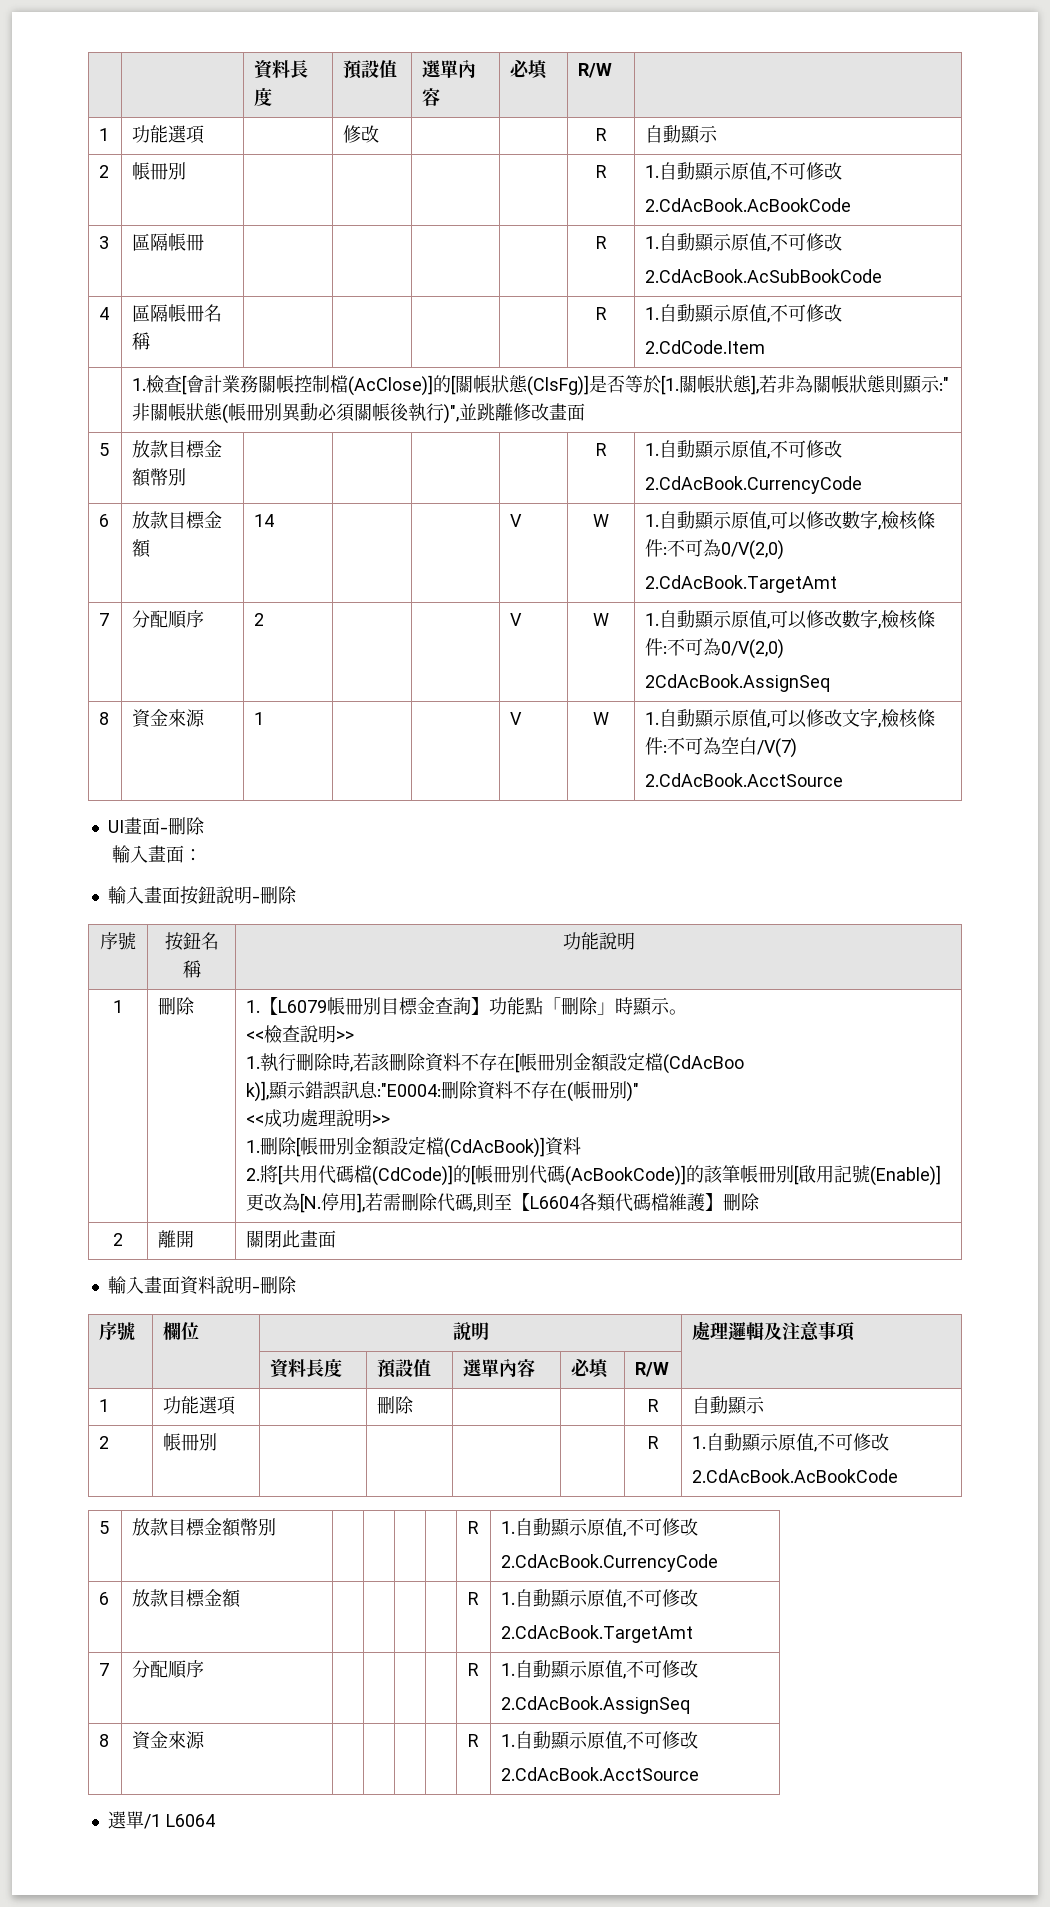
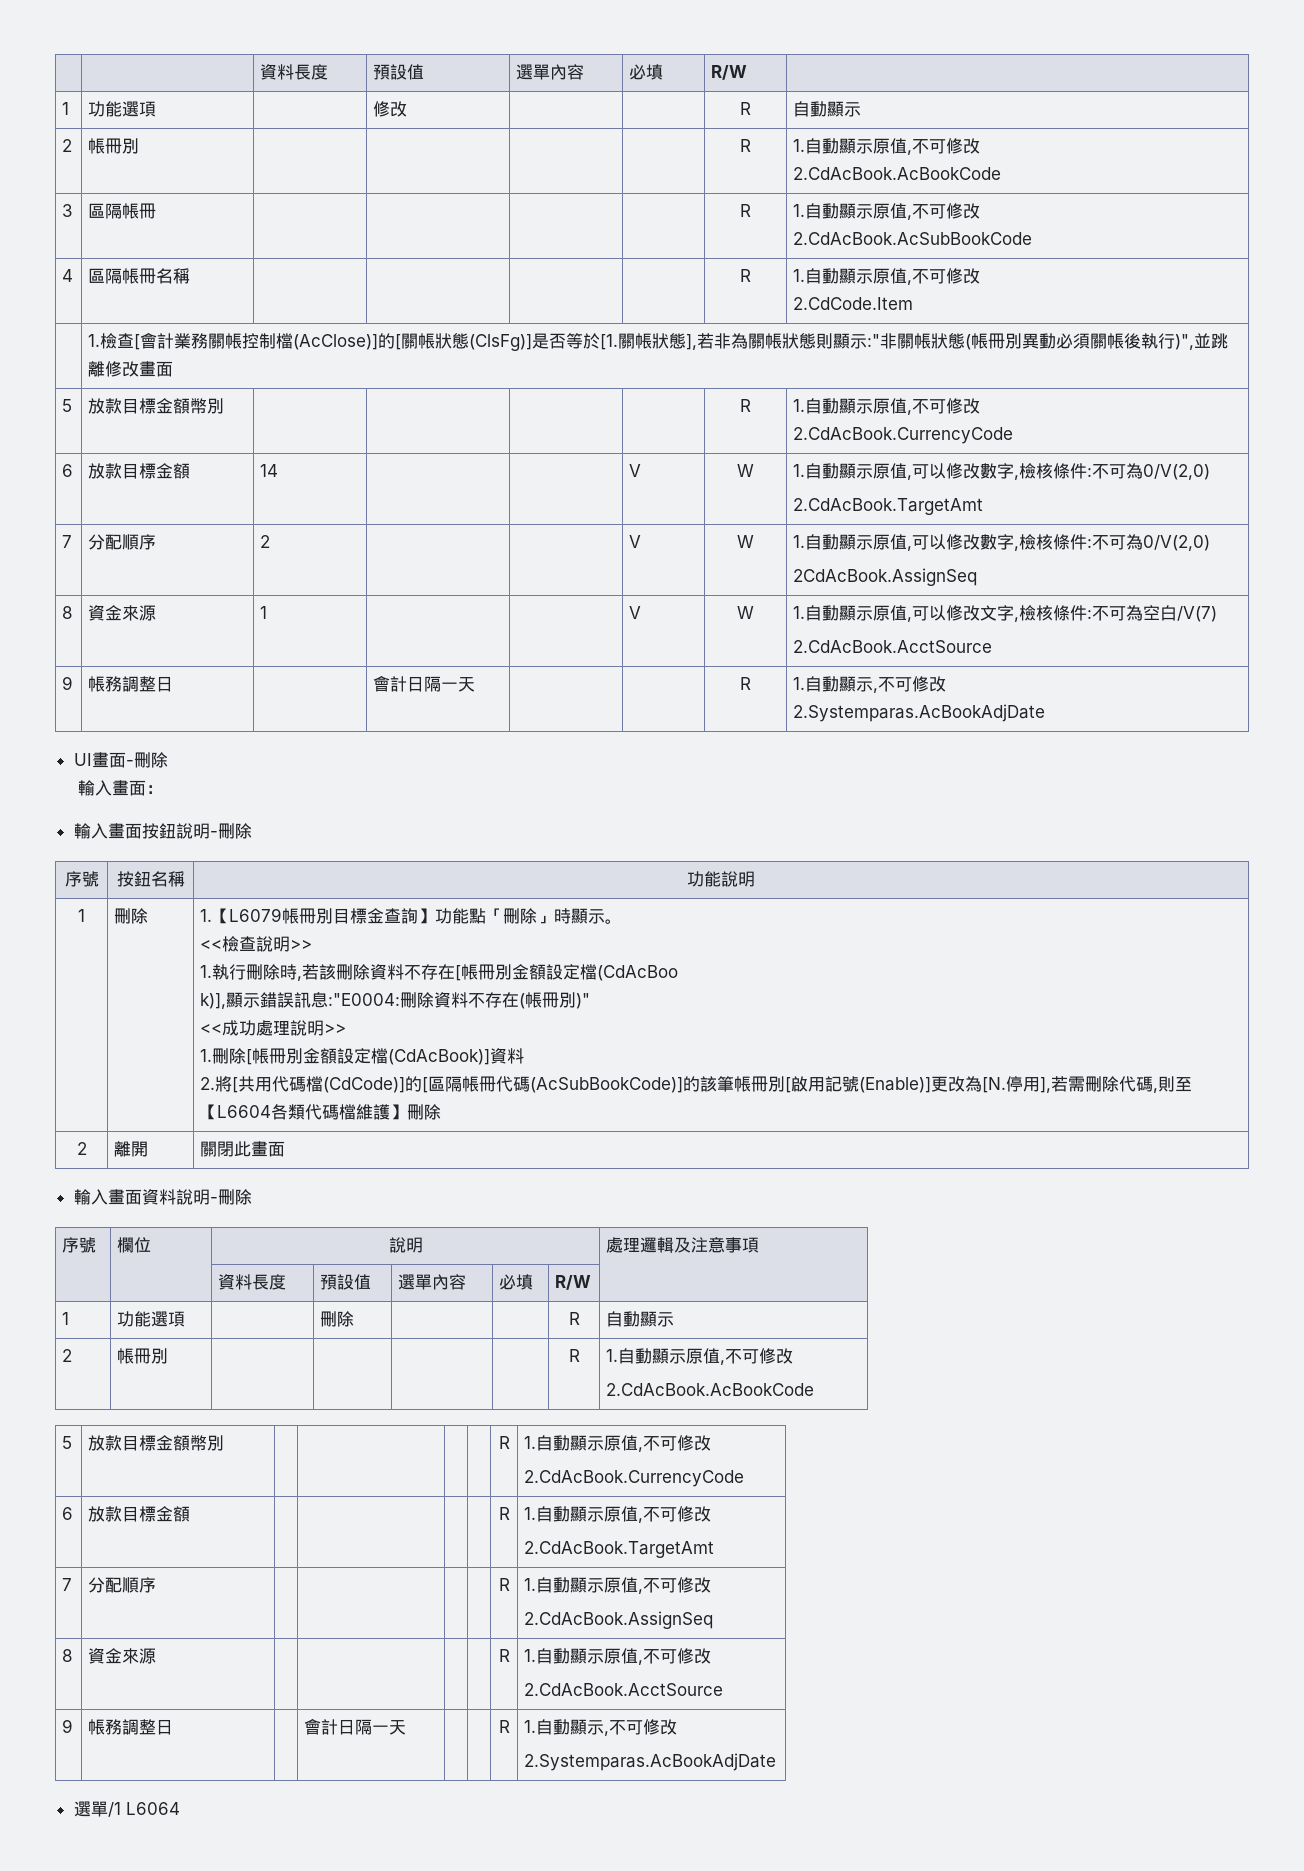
  8 | 資金來源 | 1 | | | V | W | 1.自動顯示原值,可以修改文字,檢核條件:不可為空白/V(7)
  2.CdAcBook.AcctSource
+ 9 | 帳務調整日 | | 會計日隔一天 | | | R | 1.自動顯示,不可修改
+ 2.Systemparas.AcBookAdjDate
- 2.將[共用代碼檔(CdCode)]的[帳冊別代碼(AcBookCode)]的該筆帳冊別[啟用記號(Enable)]更改為[N.停用],若需刪除代碼,則至【L6604各類代碼檔維護】刪除
+ 2.將[共用代碼檔(CdCode)]的[區隔帳冊代碼(AcSubBookCode)]的該筆帳冊別[啟用記號(Enable)]更改為[N.停用],若需刪除代碼,則至【L6604各類代碼檔維護】刪除
  8 | 資金來源 | | | | | R | 1.自動顯示原值,不可修改
  2.CdAcBook.AcctSource
+ 9 | 帳務調整日 | | 會計日隔一天 | | | R | 1.自動顯示,不可修改
+ 2.Systemparas.AcBookAdjDate

